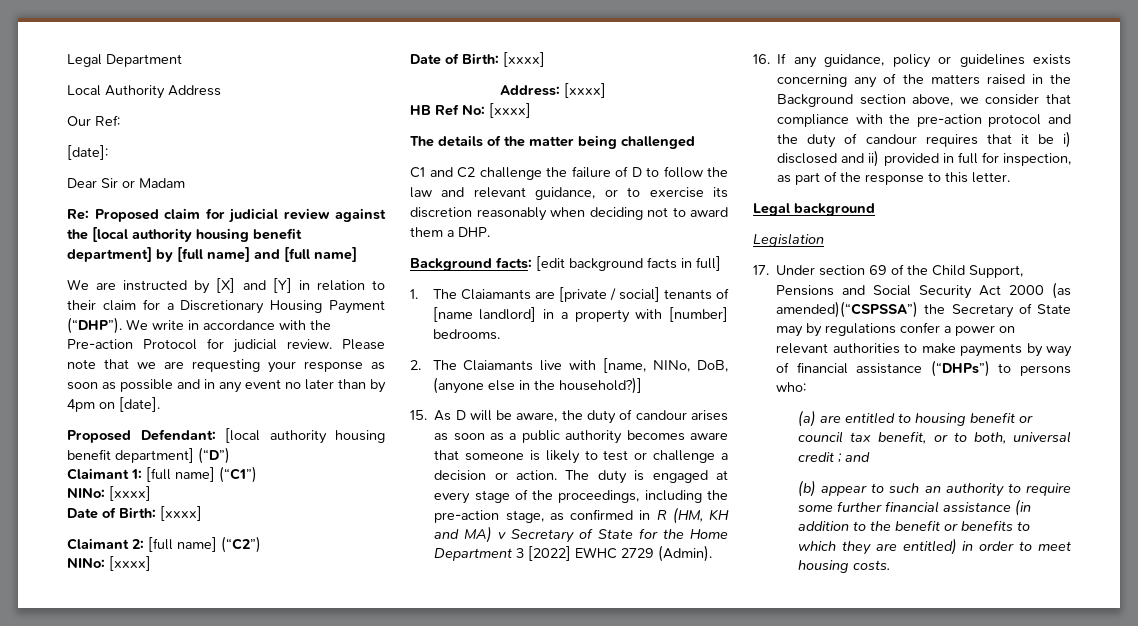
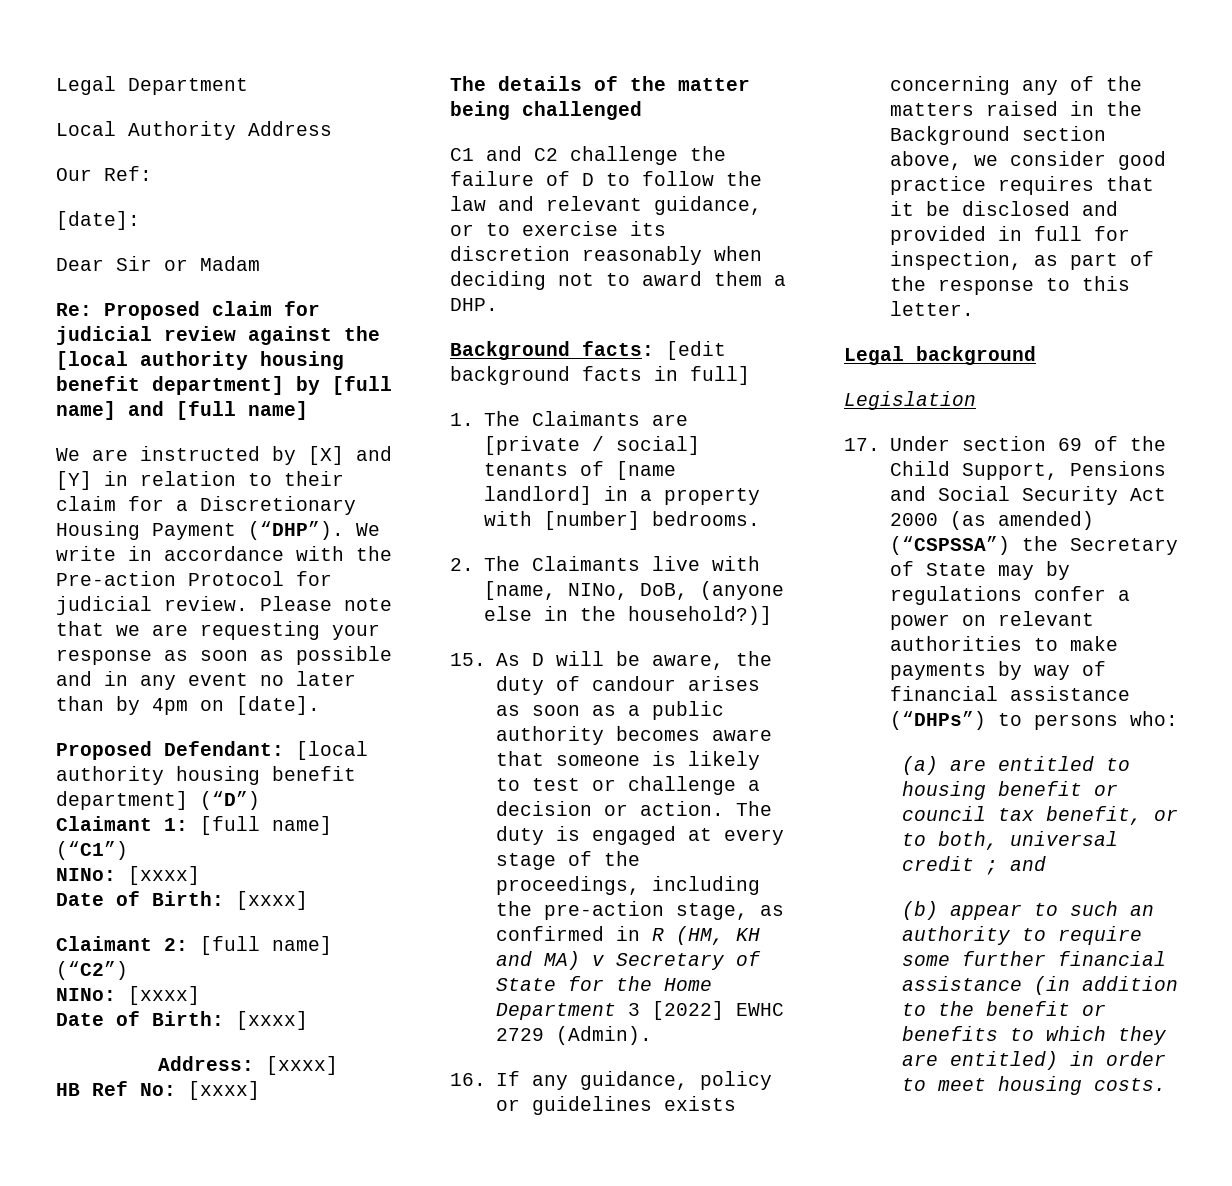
- 1. The Claiamants are [private / social] tenants of [name landlord] in a property with [number] bedrooms.
+ 1. The Claimants are [private / social] tenants of [name landlord] in a property with [number] bedrooms.
- 2. The Claiamants live with [name, NINo, DoB, (anyone else in the household?)]
+ 2. The Claimants live with [name, NINo, DoB, (anyone else in the household?)]
- 16. If any guidance, policy or guidelines exists concerning any of the matters raised in the Background section above, we consider that compliance with the pre-action protocol and the duty of candour requires that it be i) disclosed and ii) provided in full for inspection, as part of the response to this letter.
+ 16. If any guidance, policy or guidelines exists concerning any of the matters raised in the Background section above, we consider good practice requires that it be disclosed and provided in full for inspection, as part of the response to this letter.
- 17. Under section 69 of the Child Support, Pensions and Social Security Act 2000 (as amended)(“CSPSSA”) the Secretary of State may by regulations confer a power on relevant authorities to make payments by way of financial assistance (“DHPs”) to persons who:
+ 17. Under section 69 of the Child Support, Pensions and Social Security Act 2000 (as amended) (“CSPSSA”) the Secretary of State may by regulations confer a power on relevant authorities to make payments by way of financial assistance (“DHPs”) to persons who:

